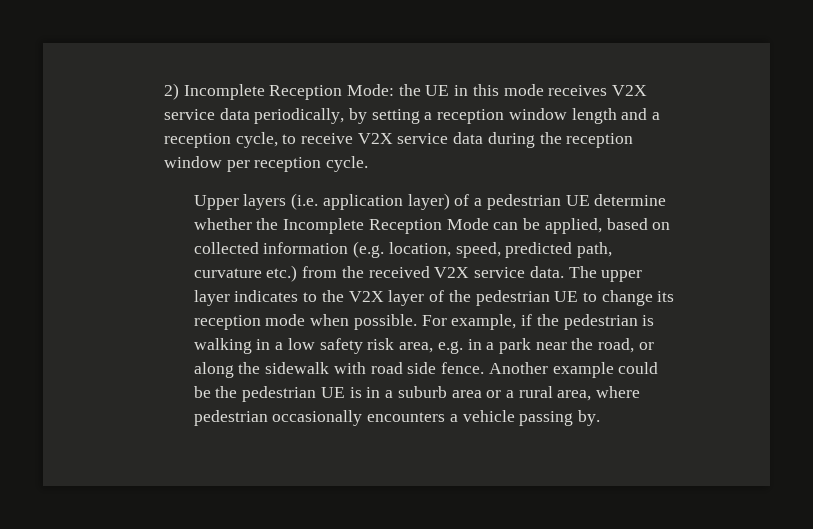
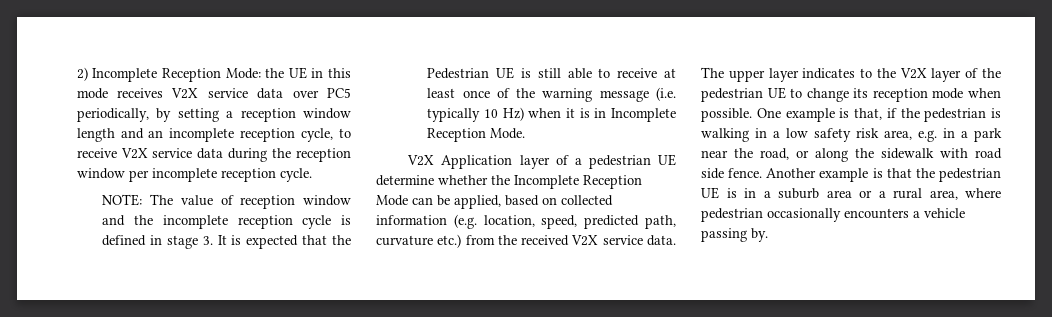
- 2) Incomplete Reception Mode: the UE in this mode receives V2X service data periodically, by setting a reception window length and a reception cycle, to receive V2X service data during the reception window per reception cycle.
+ 2) Incomplete Reception Mode: the UE in this mode receives V2X service data over PC5 periodically, by setting a reception window length and an incomplete reception cycle, to receive V2X service data during the reception window per incomplete reception cycle.
- Upper layers (i.e. application layer) of a pedestrian UE determine whether the Incomplete Reception Mode can be applied, based on collected information (e.g. location, speed, predicted path, curvature etc.) from the received V2X service data.
+ NOTE: The value of reception window and the incomplete reception cycle is defined in stage 3. It is expected that the Pedestrian UE is still able to receive at least once of the warning message (i.e. typically 10 Hz) when it is in Incomplete Reception Mode.
+ V2X Application layer of a pedestrian UE determine whether the Incomplete Reception Mode can be applied, based on collected information (e.g. location, speed, predicted path, curvature etc.) from the received V2X service data.
- For example, if the pedestrian is walking in a low safety risk area, e.g. in a park near the road, or along the sidewalk with road side fence.
+ One example is that, if the pedestrian is walking in a low safety risk area, e.g. in a park near the road, or along the sidewalk with road side fence.
- Another example could be the pedestrian UE is in a suburb area or a rural area, where pedestrian occasionally encounters a vehicle passing by.
+ Another example is that the pedestrian UE is in a suburb area or a rural area, where pedestrian occasionally encounters a vehicle passing by.

